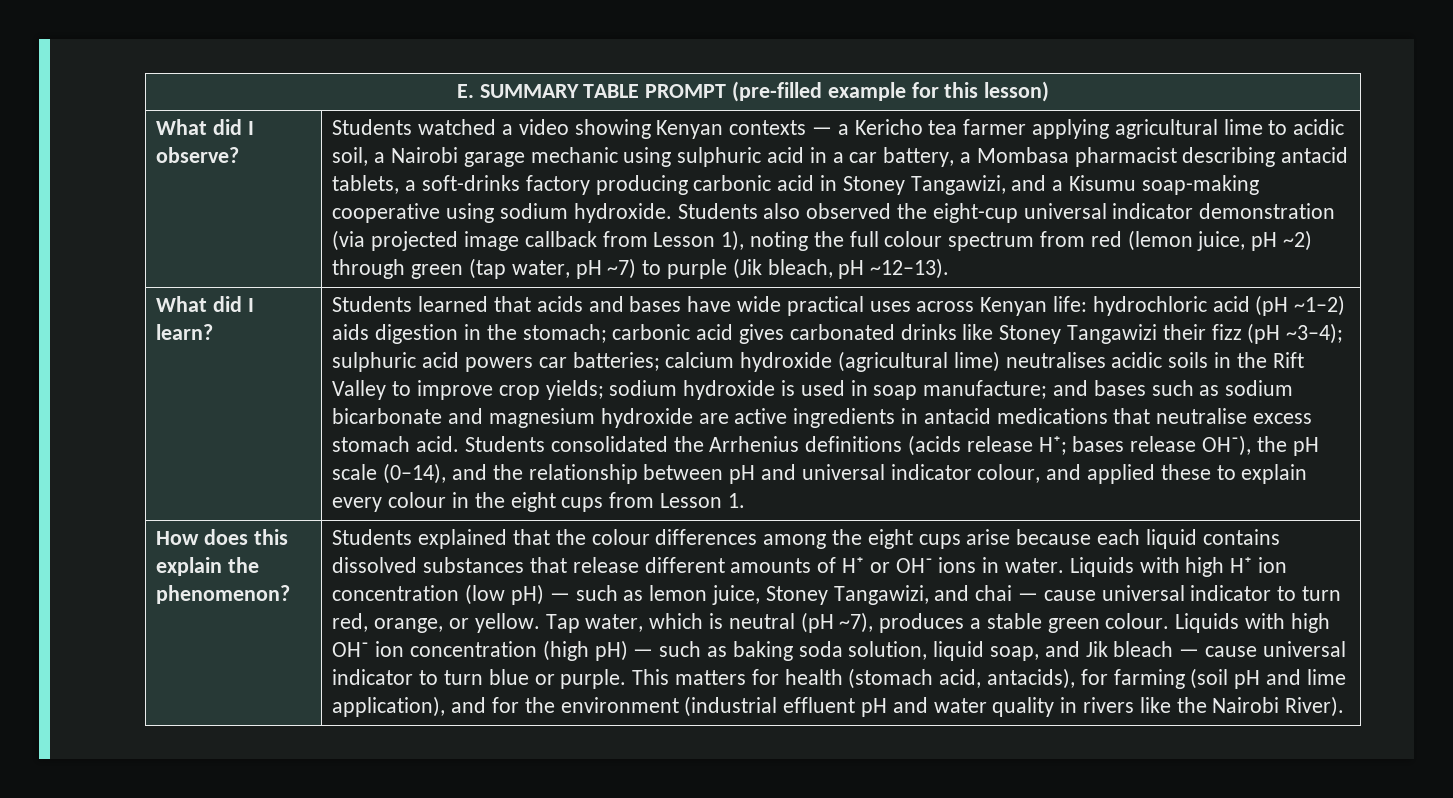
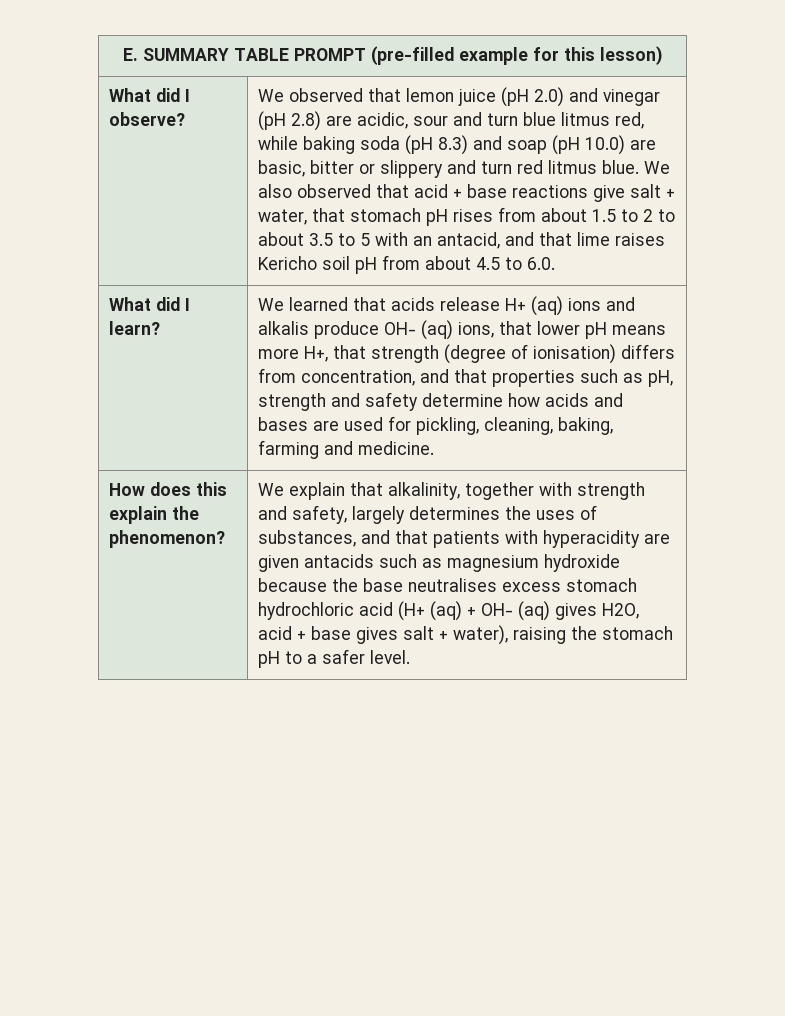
- Students watched a video showing Kenyan contexts — a Kericho tea farmer applying agricultural lime to acidic soil, a Nairobi garage mechanic using sulphuric acid in a car battery, a Mombasa pharmacist describing antacid tablets, a soft-drinks factory producing carbonic acid in Stoney Tangawizi, and a Kisumu soap-making cooperative using sodium hydroxide. Students also observed the eight-cup universal indicator demonstration (via projected image callback from Lesson 1), noting the full colour spectrum from red (lemon juice, pH ~2) through green (tap water, pH ~7) to purple (Jik bleach, pH ~12–13).
+ We observed that lemon juice (pH 2.0) and vinegar (pH 2.8) are acidic, sour and turn blue litmus red, while baking soda (pH 8.3) and soap (pH 10.0) are basic, bitter or slippery and turn red litmus blue. We also observed that acid + base reactions give salt + water, that stomach pH rises from about 1.5 to 2 to about 3.5 to 5 with an antacid, and that lime raises Kericho soil pH from about 4.5 to 6.0.
- Students learned that acids and bases have wide practical uses across Kenyan life: hydrochloric acid (pH ~1–2) aids digestion in the stomach; carbonic acid gives carbonated drinks like Stoney Tangawizi their fizz (pH ~3–4); sulphuric acid powers car batteries; calcium hydroxide (agricultural lime) neutralises acidic soils in the Rift Valley to improve crop yields; sodium hydroxide is used in soap manufacture; and bases such as sodium bicarbonate and magnesium hydroxide are active ingredients in antacid medications that neutralise excess stomach acid. Students consolidated the Arrhenius definitions (acids release H⁺; bases release OH⁻), the pH scale (0–14), and the relationship between pH and universal indicator colour, and applied these to explain every colour in the eight cups from Lesson 1.
+ We learned that acids release H+ (aq) ions and alkalis produce OH- (aq) ions, that lower pH means more H+, that strength (degree of ionisation) differs from concentration, and that properties such as pH, strength and safety determine how acids and bases are used for pickling, cleaning, baking, farming and medicine.
- Students explained that the colour differences among the eight cups arise because each liquid contains dissolved substances that release different amounts of H⁺ or OH⁻ ions in water. Liquids with high H⁺ ion concentration (low pH) — such as lemon juice, Stoney Tangawizi, and chai — cause universal indicator to turn red, orange, or yellow. Tap water, which is neutral (pH ~7), produces a stable green colour. Liquids with high OH⁻ ion concentration (high pH) — such as baking soda solution, liquid soap, and Jik bleach — cause universal indicator to turn blue or purple. This matters for health (stomach acid, antacids), for farming (soil pH and lime application), and for the environment (industrial effluent pH and water quality in rivers like the Nairobi River).
+ We explain that alkalinity, together with strength and safety, largely determines the uses of substances, and that patients with hyperacidity are given antacids such as magnesium hydroxide because the base neutralises excess stomach hydrochloric acid (H+ (aq) + OH- (aq) gives H2O, acid + base gives salt + water), raising the stomach pH to a safer level.

